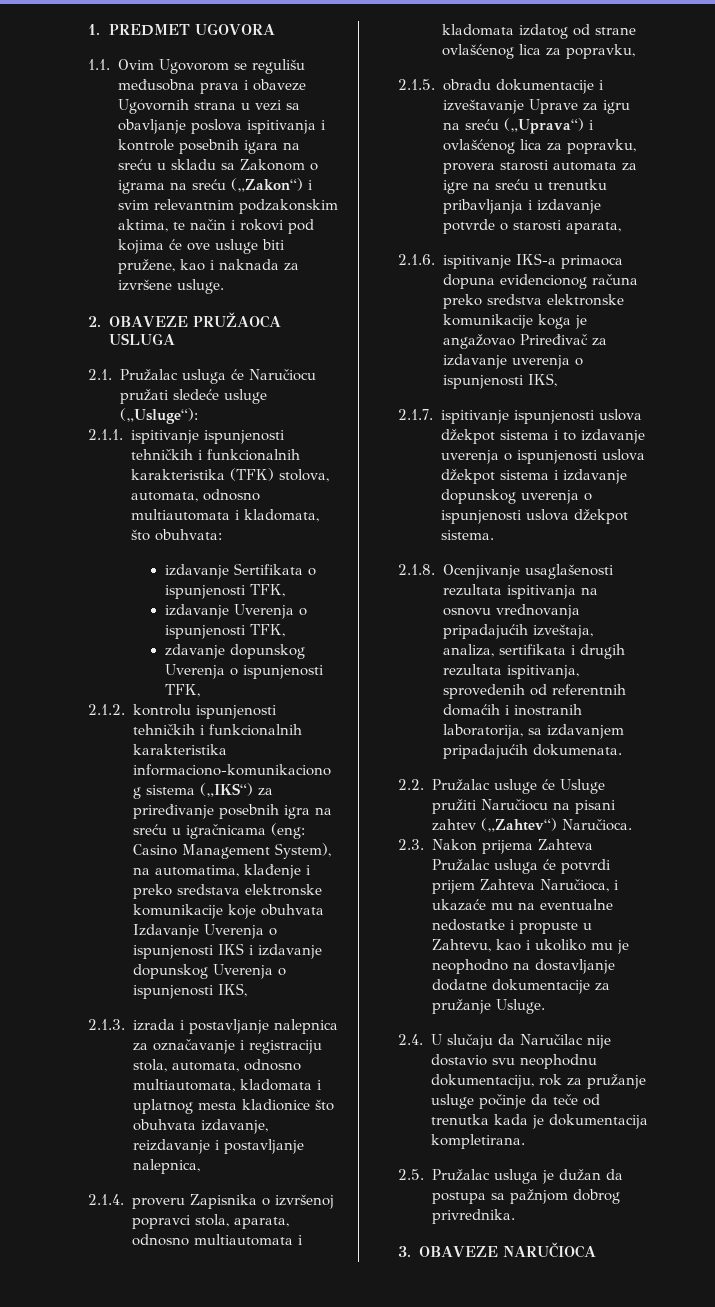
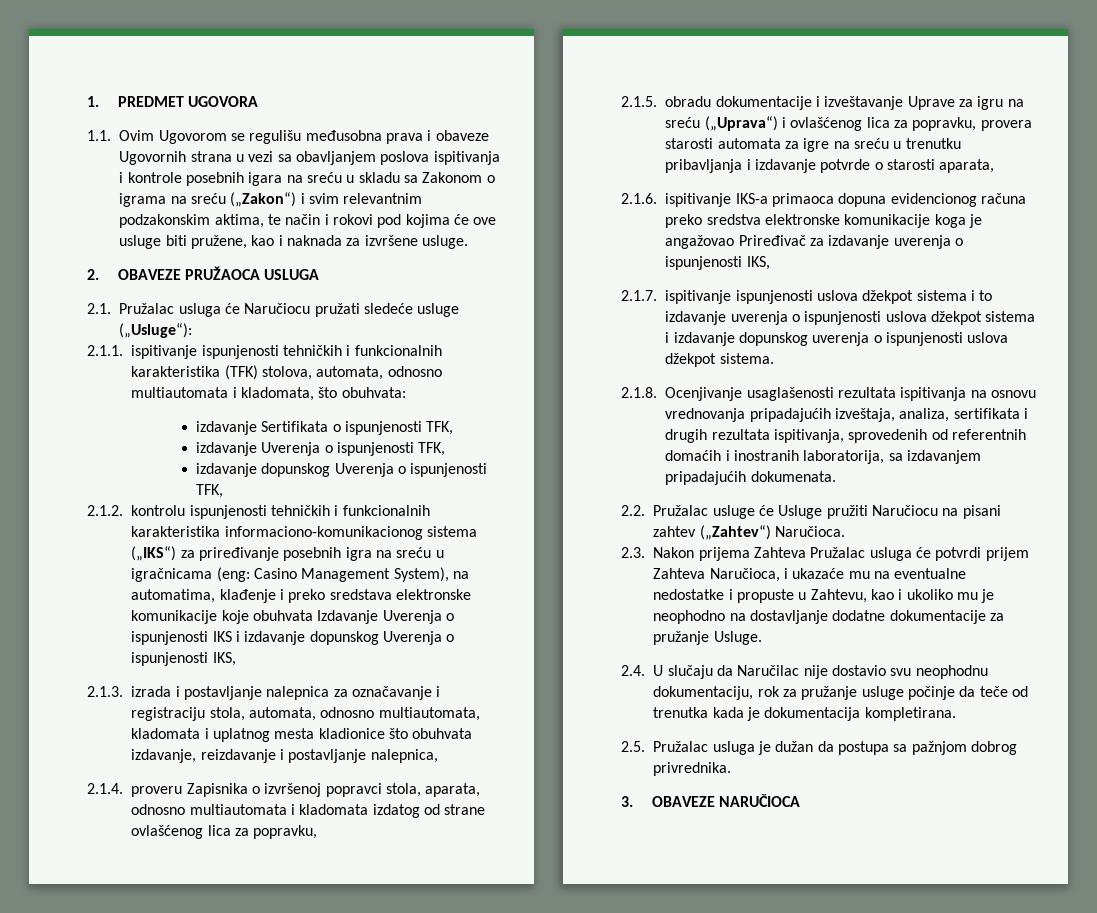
- 1.1. Ovim Ugovorom se regulišu međusobna prava i obaveze Ugovornih strana u vezi sa obavljanje poslova ispitivanja i kontrole posebnih igara na sreću u skladu sa Zakonom o igrama na sreću („Zakon“) i svim relevantnim podzakonskim aktima, te način i rokovi pod kojima će ove usluge biti pružene, kao i naknada za izvršene usluge.
+ 1.1. Ovim Ugovorom se regulišu međusobna prava i obaveze Ugovornih strana u vezi sa obavljanjem poslova ispitivanja i kontrole posebnih igara na sreću u skladu sa Zakonom o igrama na sreću („Zakon“) i svim relevantnim podzakonskim aktima, te način i rokovi pod kojima će ove usluge biti pružene, kao i naknada za izvršene usluge.
- zdavanje dopunskog Uverenja o ispunjenosti TFK,
+ izdavanje dopunskog Uverenja o ispunjenosti TFK,

